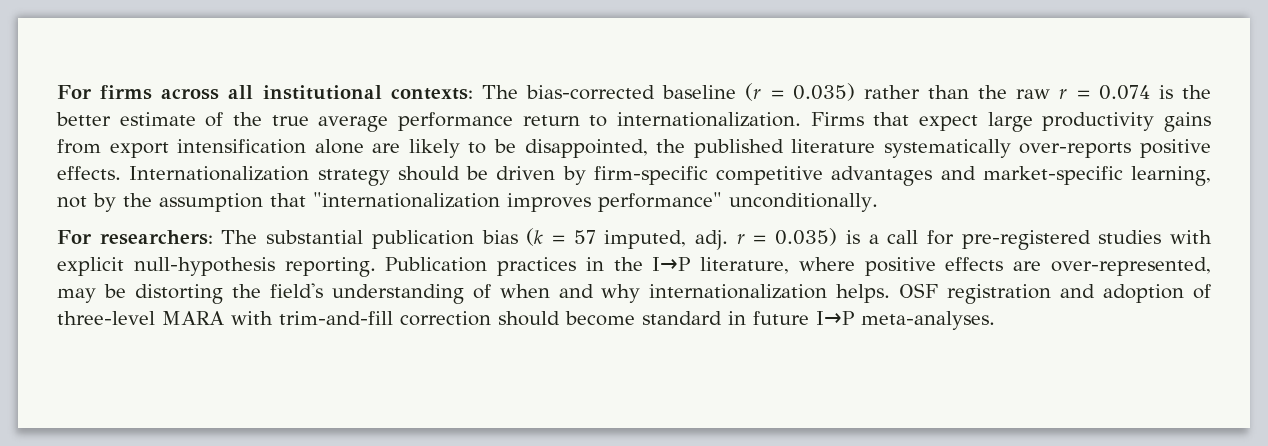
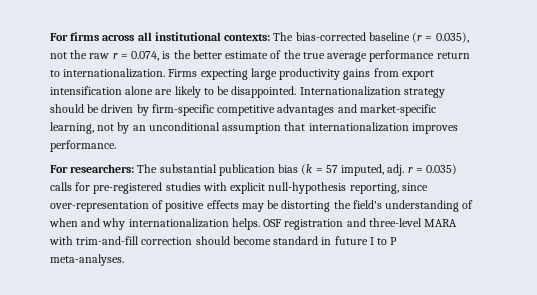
- For firms across all institutional contexts: The bias-corrected baseline (r = 0.035) rather than the raw r = 0.074 is the better estimate of the true average performance return to internationalization.
+ For firms across all institutional contexts: The bias-corrected baseline (r = 0.035), not the raw r = 0.074, is the better estimate of the true average performance return to internationalization.
- Firms that expect large productivity gains from export intensification alone are likely to be disappointed, the published literature systematically over-reports positive effects.
+ Firms expecting large productivity gains from export intensification alone are likely to be disappointed.
- Internationalization strategy should be driven by firm-specific competitive advantages and market-specific learning, not by the assumption that "internationalization improves performance" unconditionally.
+ Internationalization strategy should be driven by firm-specific competitive advantages and market-specific learning, not by an unconditional assumption that internationalization improves performance.
- For researchers: The substantial publication bias (k = 57 imputed, adj. r = 0.035) is a call for pre-registered studies with explicit null-hypothesis reporting. Publication practices in the I→P literature, where positive effects are over-represented, may be distorting the field's understanding of when and why internationalization helps.
+ For researchers: The substantial publication bias (k = 57 imputed, adj. r = 0.035) calls for pre-registered studies with explicit null-hypothesis reporting, since over-representation of positive effects may be distorting the field's understanding of when and why internationalization helps.
- OSF registration and adoption of three-level MARA with trim-and-fill correction should become standard in future I→P meta-analyses.
+ OSF registration and three-level MARA with trim-and-fill correction should become standard in future I to P meta-analyses.

